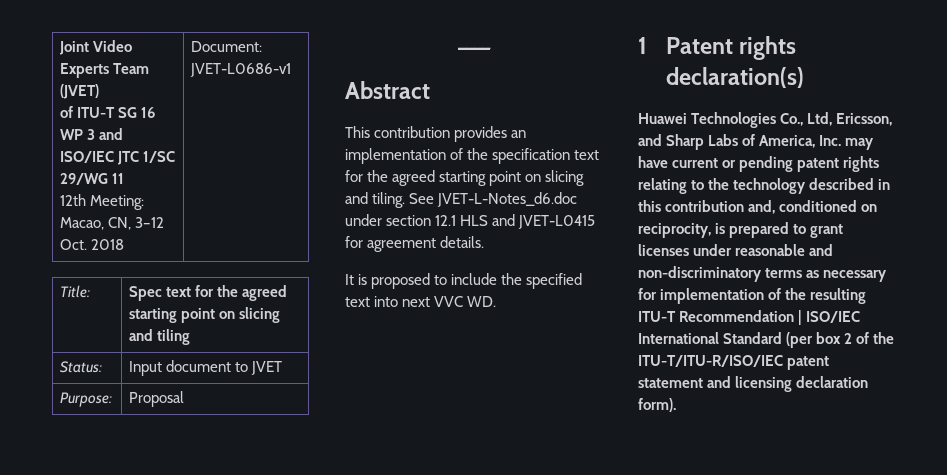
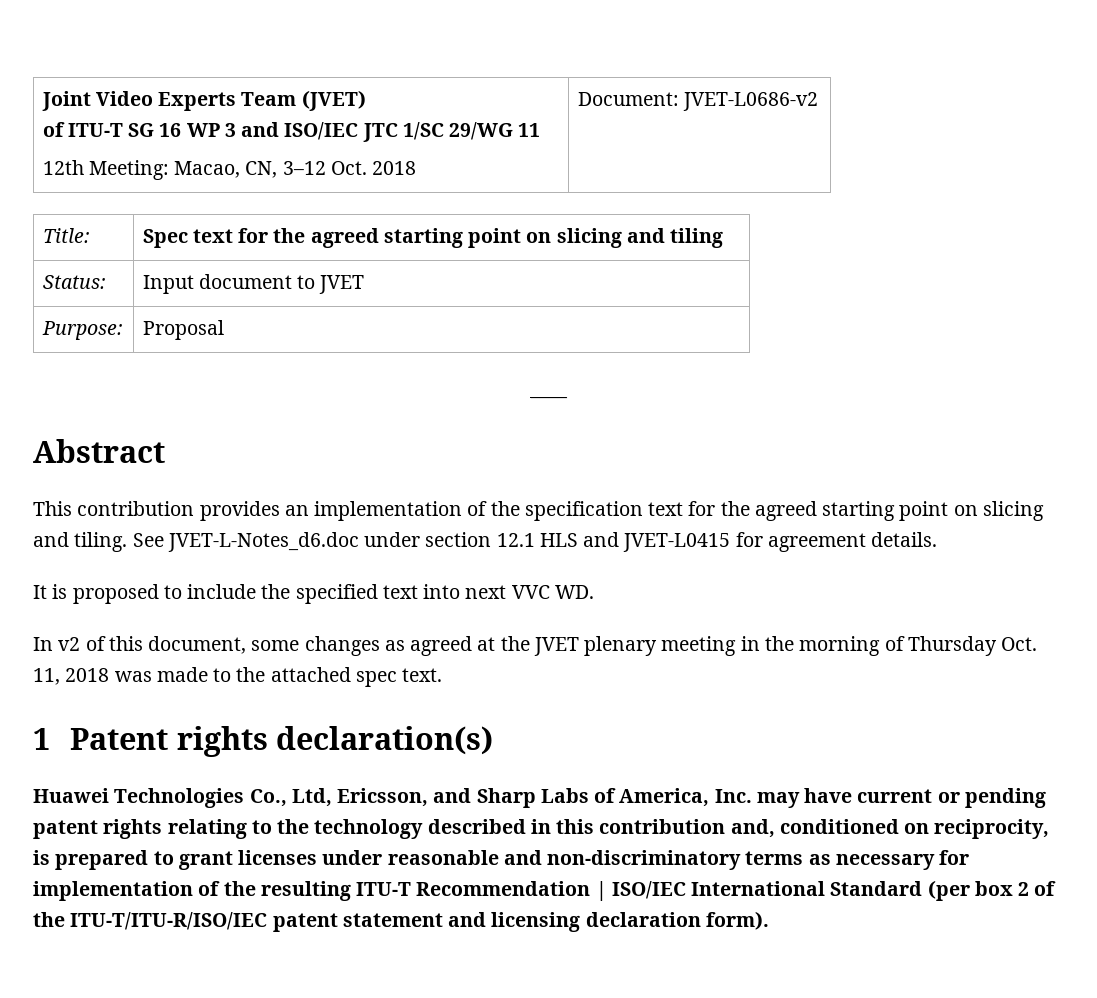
  Joint Video Experts Team (JVET)
  of ITU-T SG 16 WP 3 and ISO/IEC JTC 1/SC 29/WG 11
- 12th Meeting: Macao, CN, 3–12 Oct. 2018 | Document: JVET-L0686-v1
+ 12th Meeting: Macao, CN, 3–12 Oct. 2018 | Document: JVET-L0686-v2
+ In v2 of this document, some changes as agreed at the JVET plenary meeting in the morning of Thursday Oct. 11, 2018 was made to the attached spec text.

